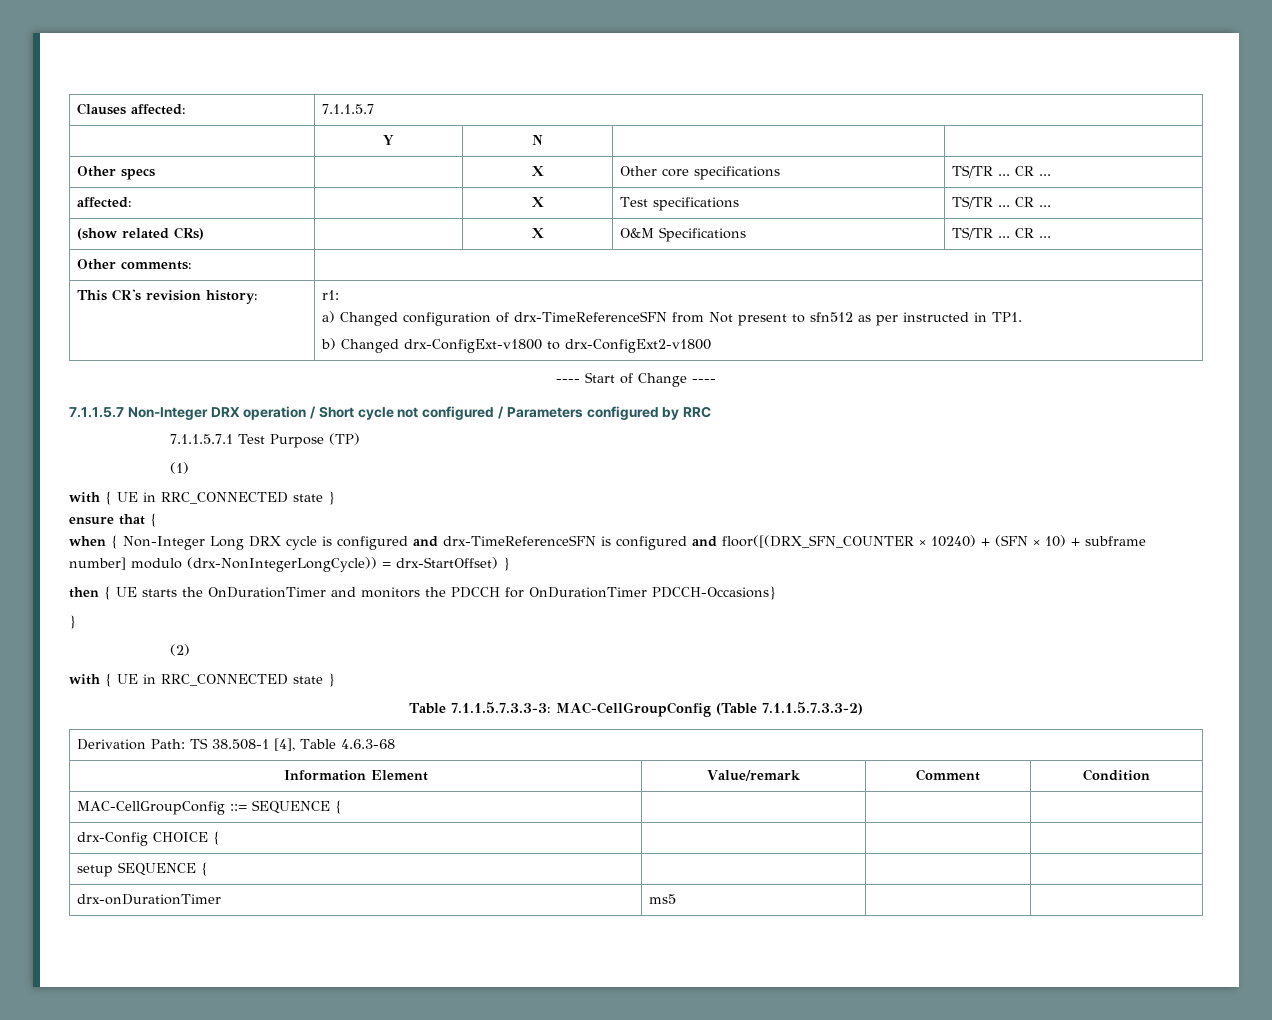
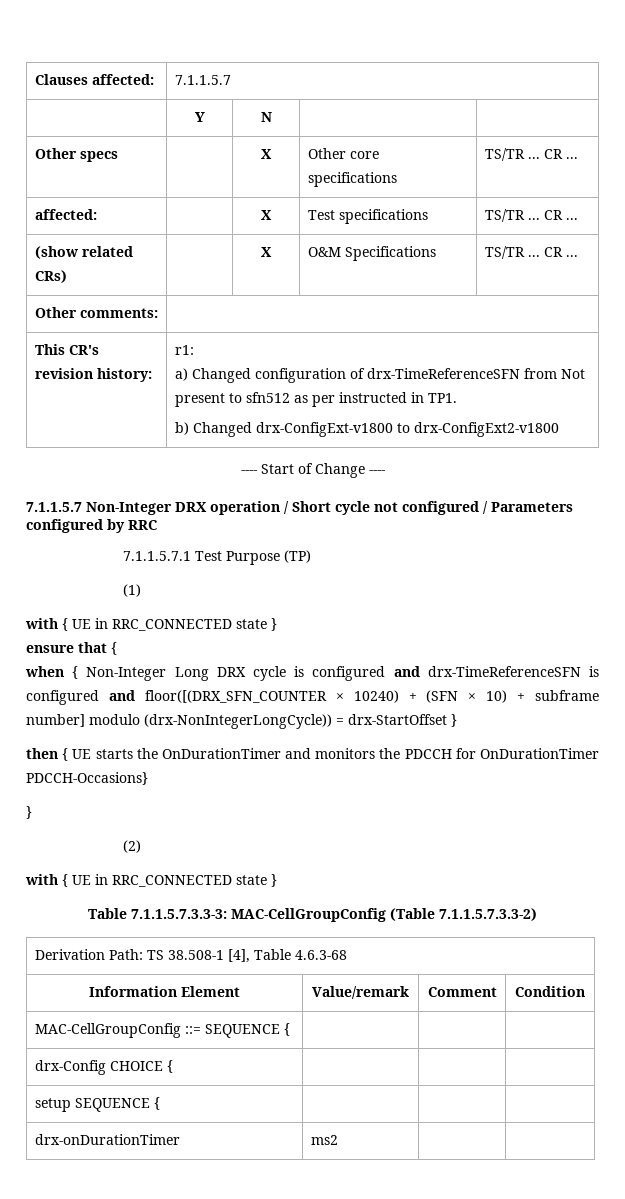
- when { Non-Integer Long DRX cycle is configured and drx-TimeReferenceSFN is configured and floor([(DRX_SFN_COUNTER × 10240) + (SFN × 10) + subframe number] modulo (drx-NonIntegerLongCycle)) = drx-StartOffset) }
+ when { Non-Integer Long DRX cycle is configured and drx-TimeReferenceSFN is configured and floor([(DRX_SFN_COUNTER × 10240) + (SFN × 10) + subframe number] modulo (drx-NonIntegerLongCycle)) = drx-StartOffset }
- drx-onDurationTimer | ms5 | |
+ drx-onDurationTimer | ms2 | |

